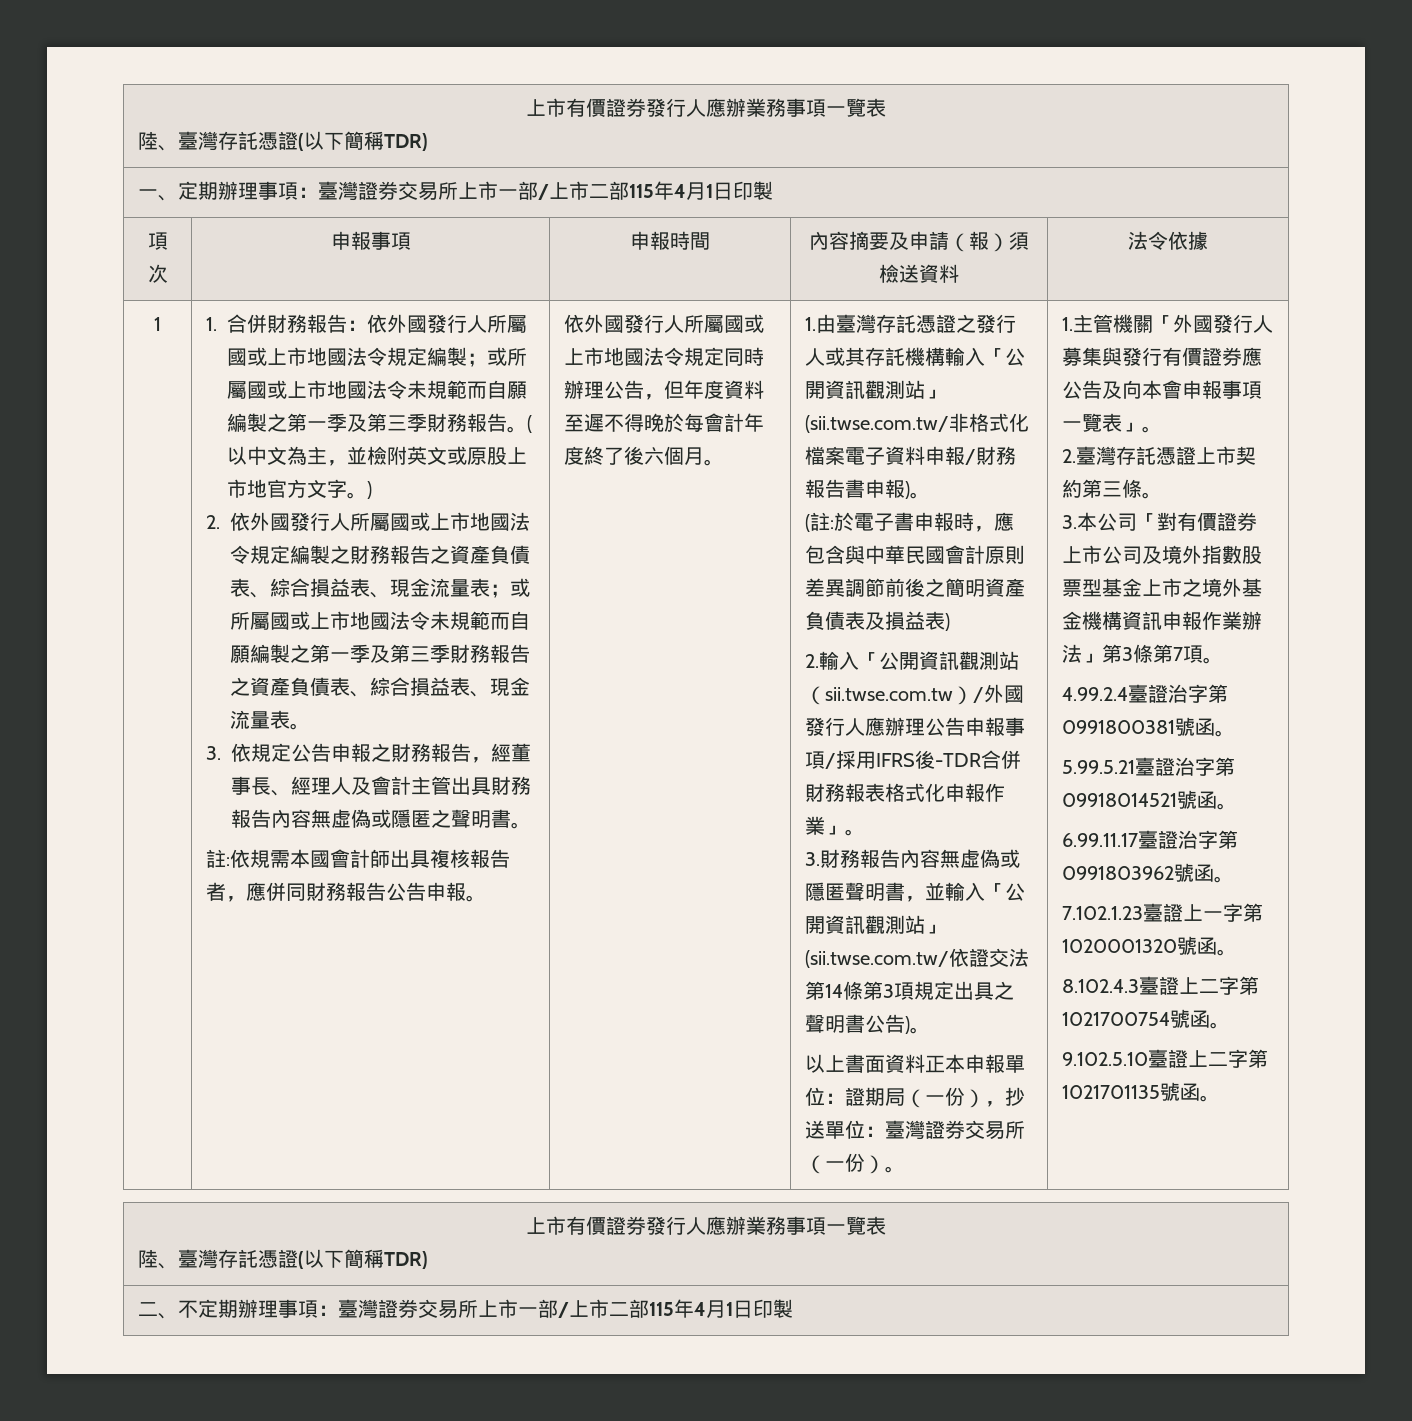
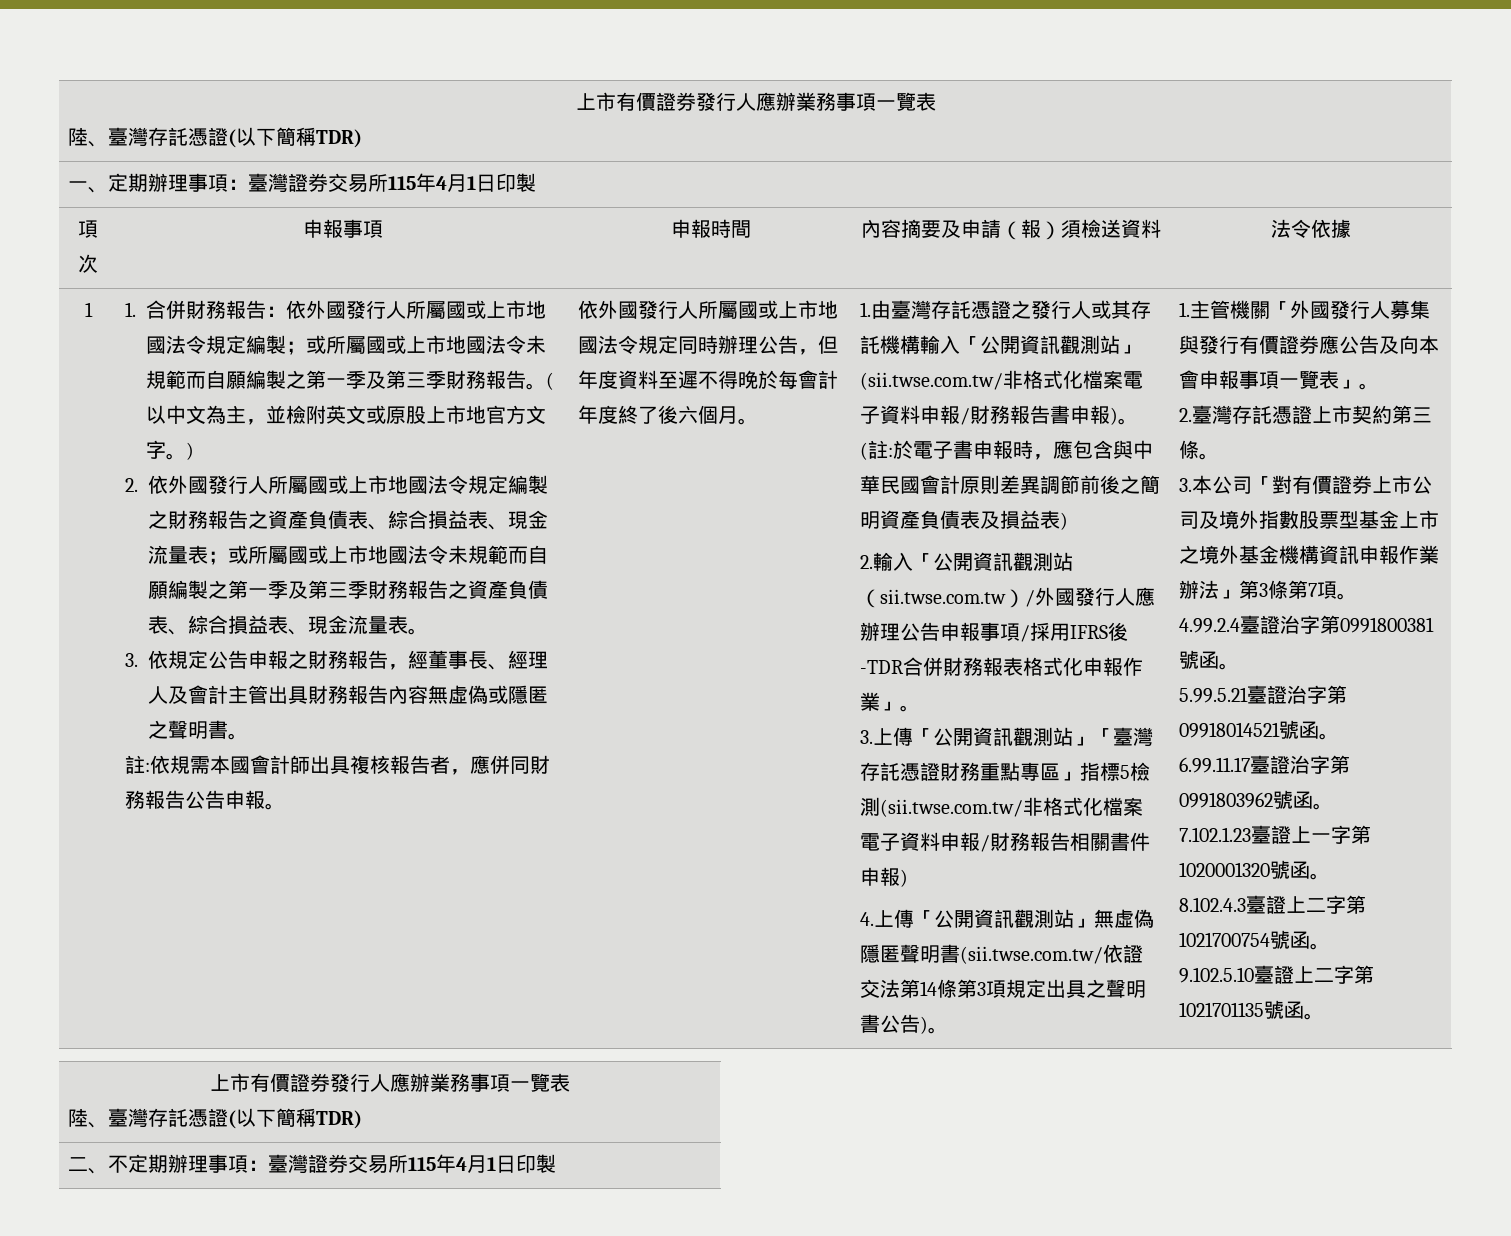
- 一、定期辦理事項：臺灣證券交易所上市一部/上市二部115年4月1日印製
+ 一、定期辦理事項：臺灣證券交易所115年4月1日印製
- 3.財務報告內容無虛偽或隱匿聲明書，並輸入「公開資訊觀測站」(sii.twse.com.tw/依證交法第14條第3項規定出具之聲明書公告)。
+ 3.上傳「公開資訊觀測站」「臺灣存託憑證財務重點專區」指標5檢測(sii.twse.com.tw/非格式化檔案電子資料申報/財務報告相關書件申報)
+ 4.上傳「公開資訊觀測站」無虛偽隱匿聲明書(sii.twse.com.tw/依證交法第14條第3項規定出具之聲明書公告)。
- 以上書面資料正本申報單位：證期局（一份），抄送單位：臺灣證券交易所（一份）。
- 二、不定期辦理事項：臺灣證券交易所上市一部/上市二部115年4月1日印製
+ 二、不定期辦理事項：臺灣證券交易所115年4月1日印製

